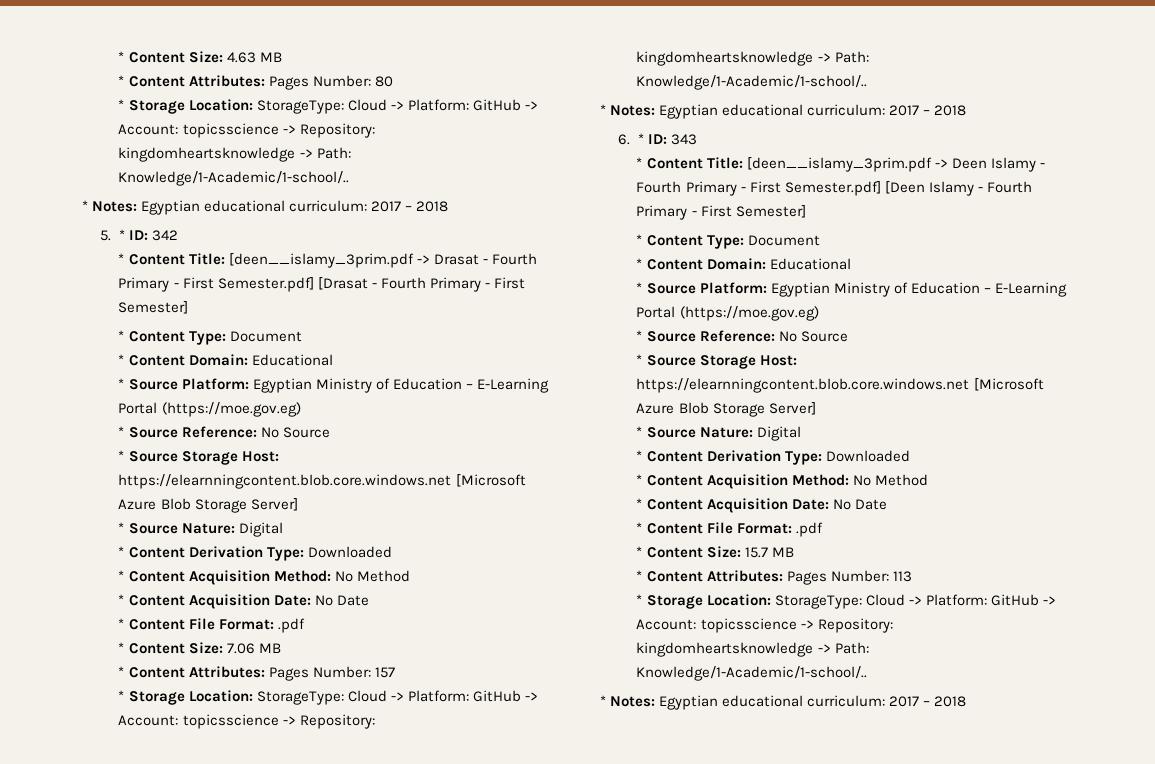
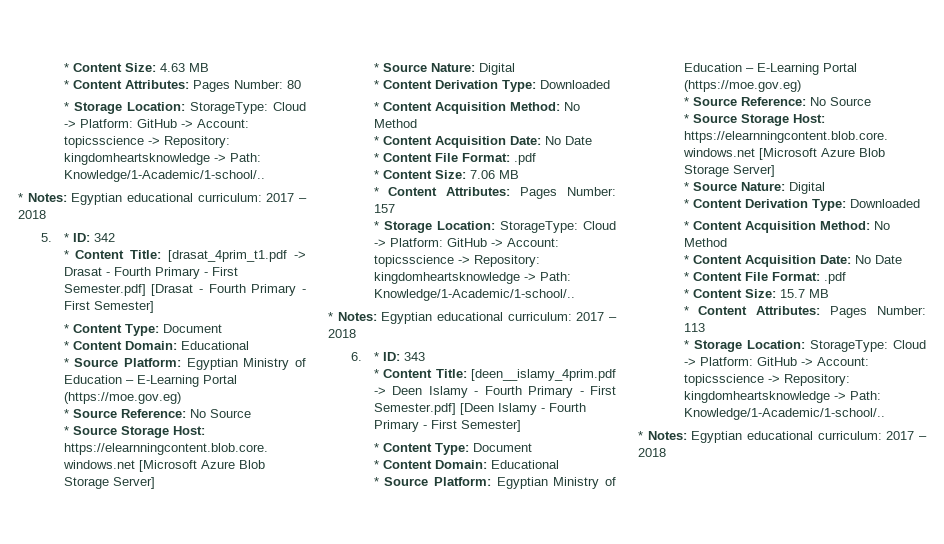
- * Content Title: [deen__islamy_3prim.pdf -> Drasat - Fourth Primary - First Semester.pdf] [Drasat - Fourth Primary - First Semester]
+ * Content Title: [drasat_4prim_t1.pdf -> Drasat - Fourth Primary - First Semester.pdf] [Drasat - Fourth Primary - First Semester]
- * Content Title: [deen__islamy_3prim.pdf -> Deen Islamy - Fourth Primary - First Semester.pdf] [Deen Islamy - Fourth Primary - First Semester]
+ * Content Title: [deen__islamy_4prim.pdf -> Deen Islamy - Fourth Primary - First Semester.pdf] [Deen Islamy - Fourth Primary - First Semester]

